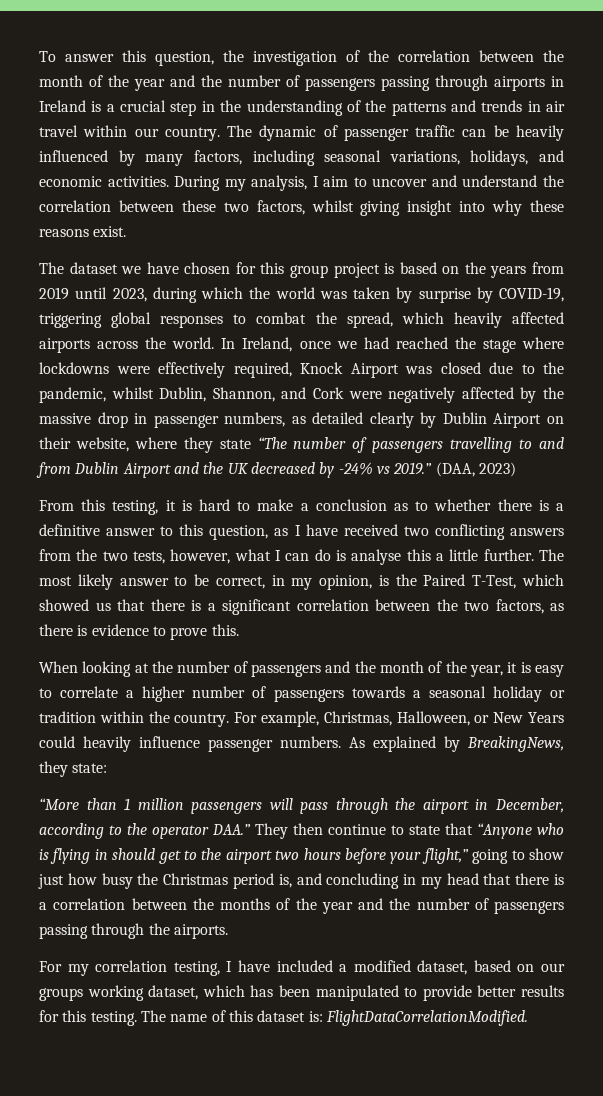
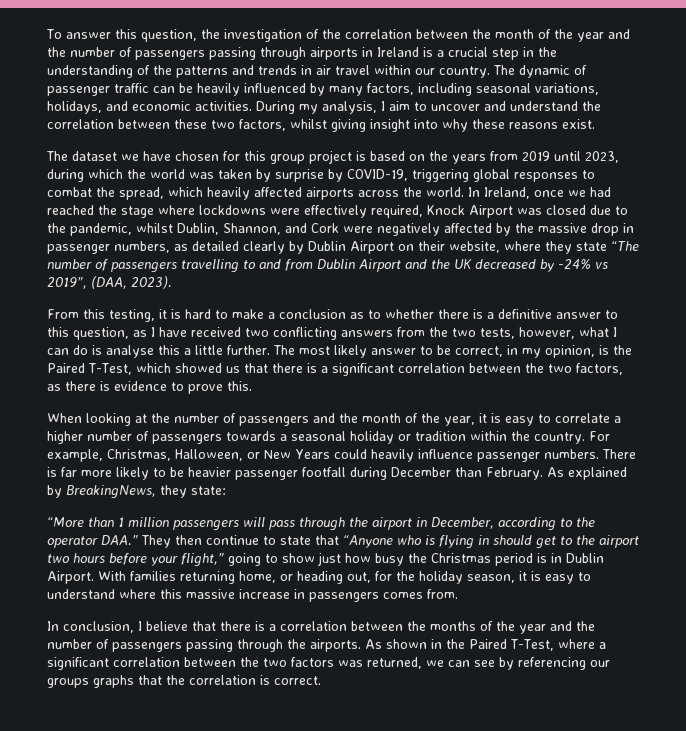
- In Ireland, once we had reached the stage where lockdowns were effectively required, Knock Airport was closed due to the pandemic, whilst Dublin, Shannon, and Cork were negatively affected by the massive drop in passenger numbers, as detailed clearly by Dublin Airport on their website, where they state “The number of passengers travelling to and from Dublin Airport and the UK decreased by -24% vs 2019.” (DAA, 2023)
+ In Ireland, once we had reached the stage where lockdowns were effectively required, Knock Airport was closed due to the pandemic, whilst Dublin, Shannon, and Cork were negatively affected by the massive drop in passenger numbers, as detailed clearly by Dublin Airport on their website, where they state “The number of passengers travelling to and from Dublin Airport and the UK decreased by -24% vs 2019”, (DAA, 2023).
+ There is far more likely to be heavier passenger footfall during December than February.
- “More than 1 million passengers will pass through the airport in December, according to the operator DAA.” They then continue to state that “Anyone who is flying in should get to the airport two hours before your flight,” going to show just how busy the Christmas period is, and concluding in my head that there is a correlation between the months of the year and the number of passengers passing through the airports.
- For my correlation testing, I have included a modified dataset, based on our groups working dataset, which has been manipulated to provide better results for this testing. The name of this dataset is: FlightDataCorrelationModified.
+ “More than 1 million passengers will pass through the airport in December, according to the operator DAA.” They then continue to state that “Anyone who is flying in should get to the airport two hours before your flight,” going to show just how busy the Christmas period is in Dublin Airport. With families returning home, or heading out, for the holiday season, it is easy to understand where this massive increase in passengers comes from.
+ In conclusion, I believe that there is a correlation between the months of the year and the number of passengers passing through the airports. As shown in the Paired T-Test, where a significant correlation between the two factors was returned, we can see by referencing our groups graphs that the correlation is correct.

